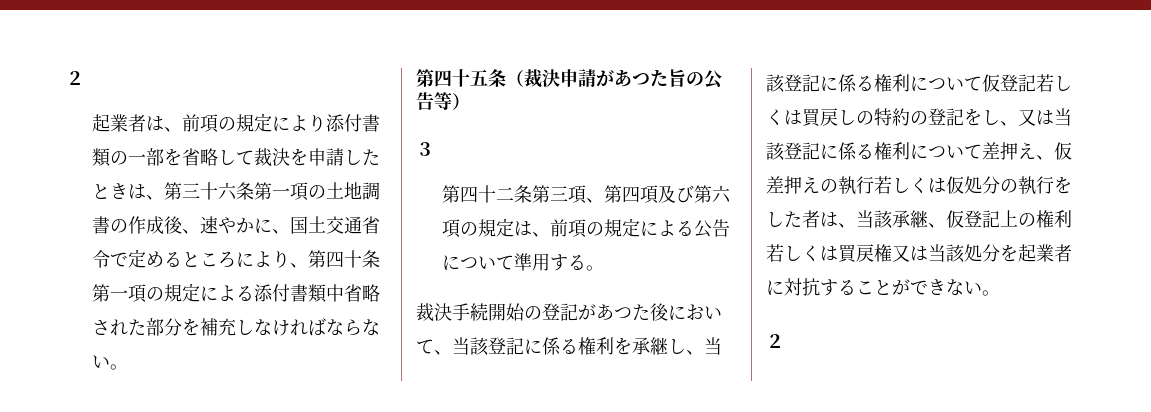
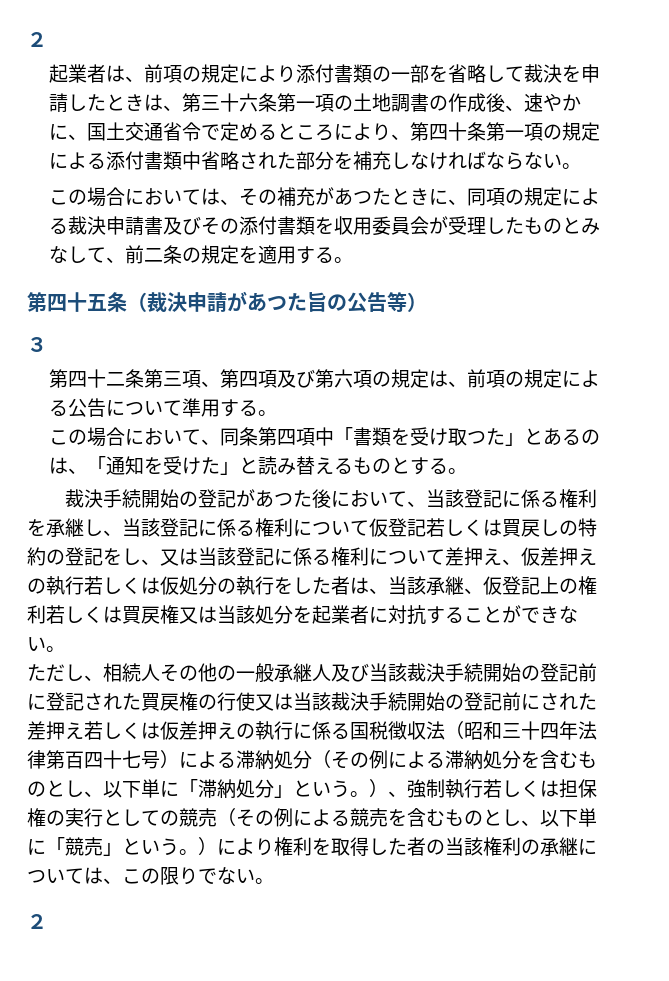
+ この場合においては、その補充があつたときに、同項の規定による裁決申請書及びその添付書類を収用委員会が受理したものとみなして、前二条の規定を適用する。
+ この場合において、同条第四項中「書類を受け取つた」とあるのは、「通知を受けた」と読み替えるものとする。
+ ただし、相続人その他の一般承継人及び当該裁決手続開始の登記前に登記された買戻権の行使又は当該裁決手続開始の登記前にされた差押え若しくは仮差押えの執行に係る国税徴収法（昭和三十四年法律第百四十七号）による滞納処分（その例による滞納処分を含むものとし、以下単に「滞納処分」という。）、強制執行若しくは担保権の実行としての競売（その例による競売を含むものとし、以下単に「競売」という。）により権利を取得した者の当該権利の承継については、この限りでない。

